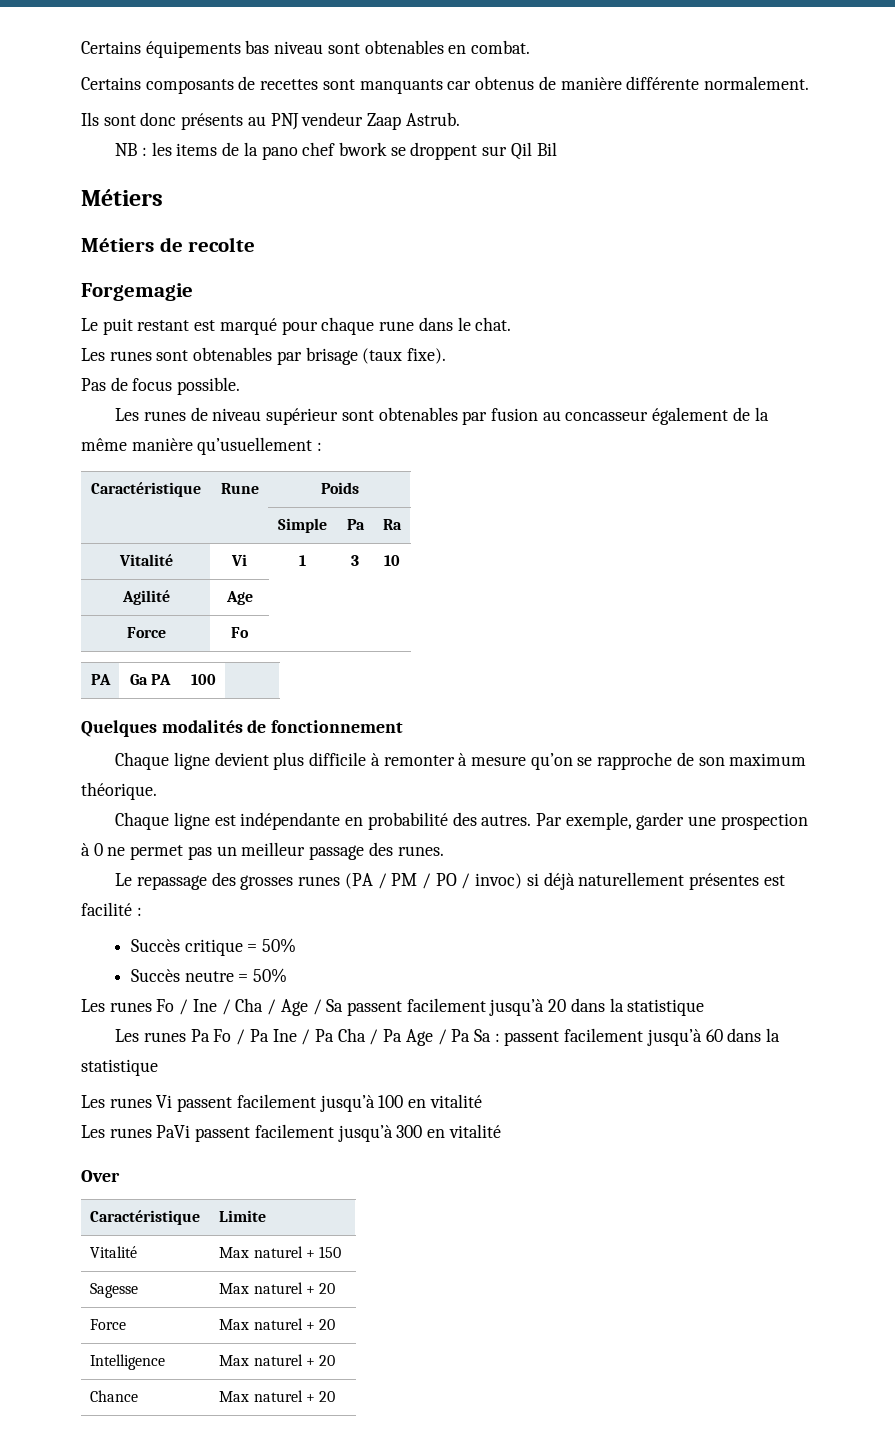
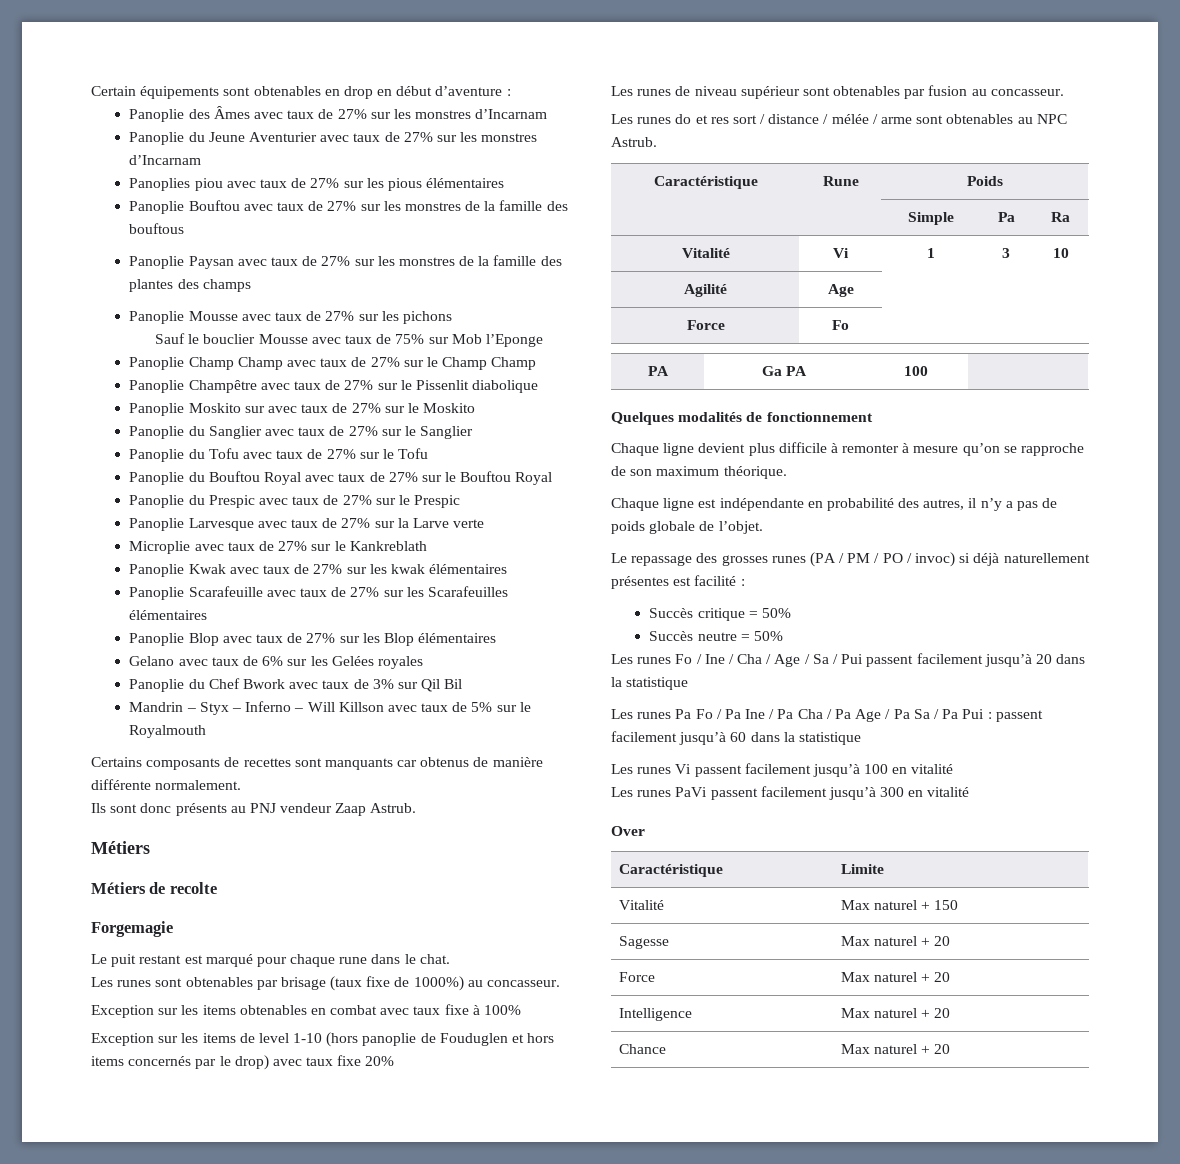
- Certains équipements bas niveau sont obtenables en combat.
+ Certain équipements sont obtenables en drop en début d’aventure :
+ Panoplie des Âmes avec taux de 27% sur les monstres d’Incarnam
+ Panoplie du Jeune Aventurier avec taux de 27% sur les monstres d’Incarnam
+ Panoplies piou avec taux de 27% sur les pious élémentaires
+ Panoplie Bouftou avec taux de 27% sur les monstres de la famille des bouftous
+ Panoplie Paysan avec taux de 27% sur les monstres de la famille des plantes des champs
+ Panoplie Mousse avec taux de 27% sur les pichons
+ Sauf le bouclier Mousse avec taux de 75% sur Mob l’Eponge
+ Panoplie Champ Champ avec taux de 27% sur le Champ Champ
+ Panoplie Champêtre avec taux de 27% sur le Pissenlit diabolique
+ Panoplie Moskito sur avec taux de 27% sur le Moskito
+ Panoplie du Sanglier avec taux de 27% sur le Sanglier
+ Panoplie du Tofu avec taux de 27% sur le Tofu
+ Panoplie du Bouftou Royal avec taux de 27% sur le Bouftou Royal
+ Panoplie du Prespic avec taux de 27% sur le Prespic
+ Panoplie Larvesque avec taux de 27% sur la Larve verte
+ Microplie avec taux de 27% sur le Kankreblath
+ Panoplie Kwak avec taux de 27% sur les kwak élémentaires
+ Panoplie Scarafeuille avec taux de 27% sur les Scarafeuilles élémentaires
+ Panoplie Blop avec taux de 27% sur les Blop élémentaires
+ Gelano avec taux de 6% sur les Gelées royales
+ Panoplie du Chef Bwork avec taux de 3% sur Qil Bil
+ Mandrin – Styx – Inferno – Will Killson avec taux de 5% sur le Royalmouth
- NB : les items de la pano chef bwork se droppent sur Qil Bil
- Les runes sont obtenables par brisage (taux fixe).
- Pas de focus possible.
+ Les runes sont obtenables par brisage (taux fixe de 1000%) au concasseur.
+ Exception sur les items obtenables en combat avec taux fixe à 100%
+ Exception sur les items de level 1-10 (hors panoplie de Fouduglen et hors items concernés par le drop) avec taux fixe 20%
- Les runes de niveau supérieur sont obtenables par fusion au concasseur également de la même manière qu’usuellement :
+ Les runes de niveau supérieur sont obtenables par fusion au concasseur.
+ Les runes do et res sort / distance / mélée / arme sont obtenables au NPC Astrub.
- Chaque ligne est indépendante en probabilité des autres. Par exemple, garder une prospection à 0 ne permet pas un meilleur passage des runes.
+ Chaque ligne est indépendante en probabilité des autres, il n’y a pas de poids globale de l’objet.
- Les runes Fo / Ine / Cha / Age / Sa passent facilement jusqu’à 20 dans la statistique
+ Les runes Fo / Ine / Cha / Age / Sa / Pui passent facilement jusqu’à 20 dans la statistique
- Les runes Pa Fo / Pa Ine / Pa Cha / Pa Age / Pa Sa : passent facilement jusqu’à 60 dans la statistique
+ Les runes Pa Fo / Pa Ine / Pa Cha / Pa Age / Pa Sa / Pa Pui : passent facilement jusqu’à 60 dans la statistique

